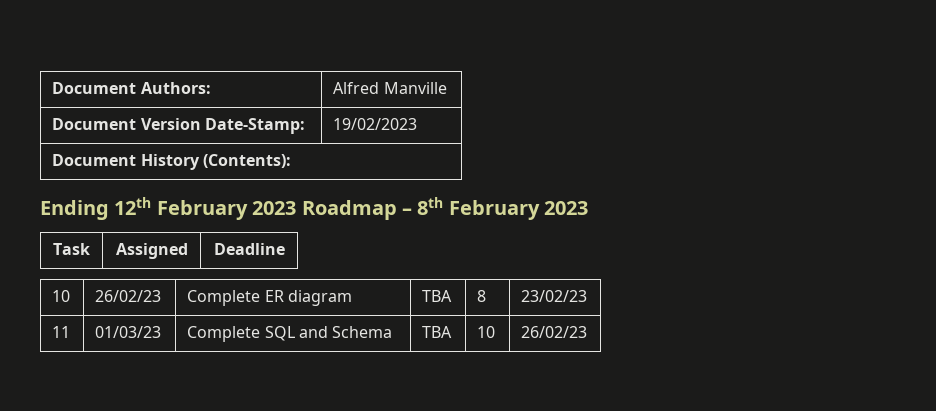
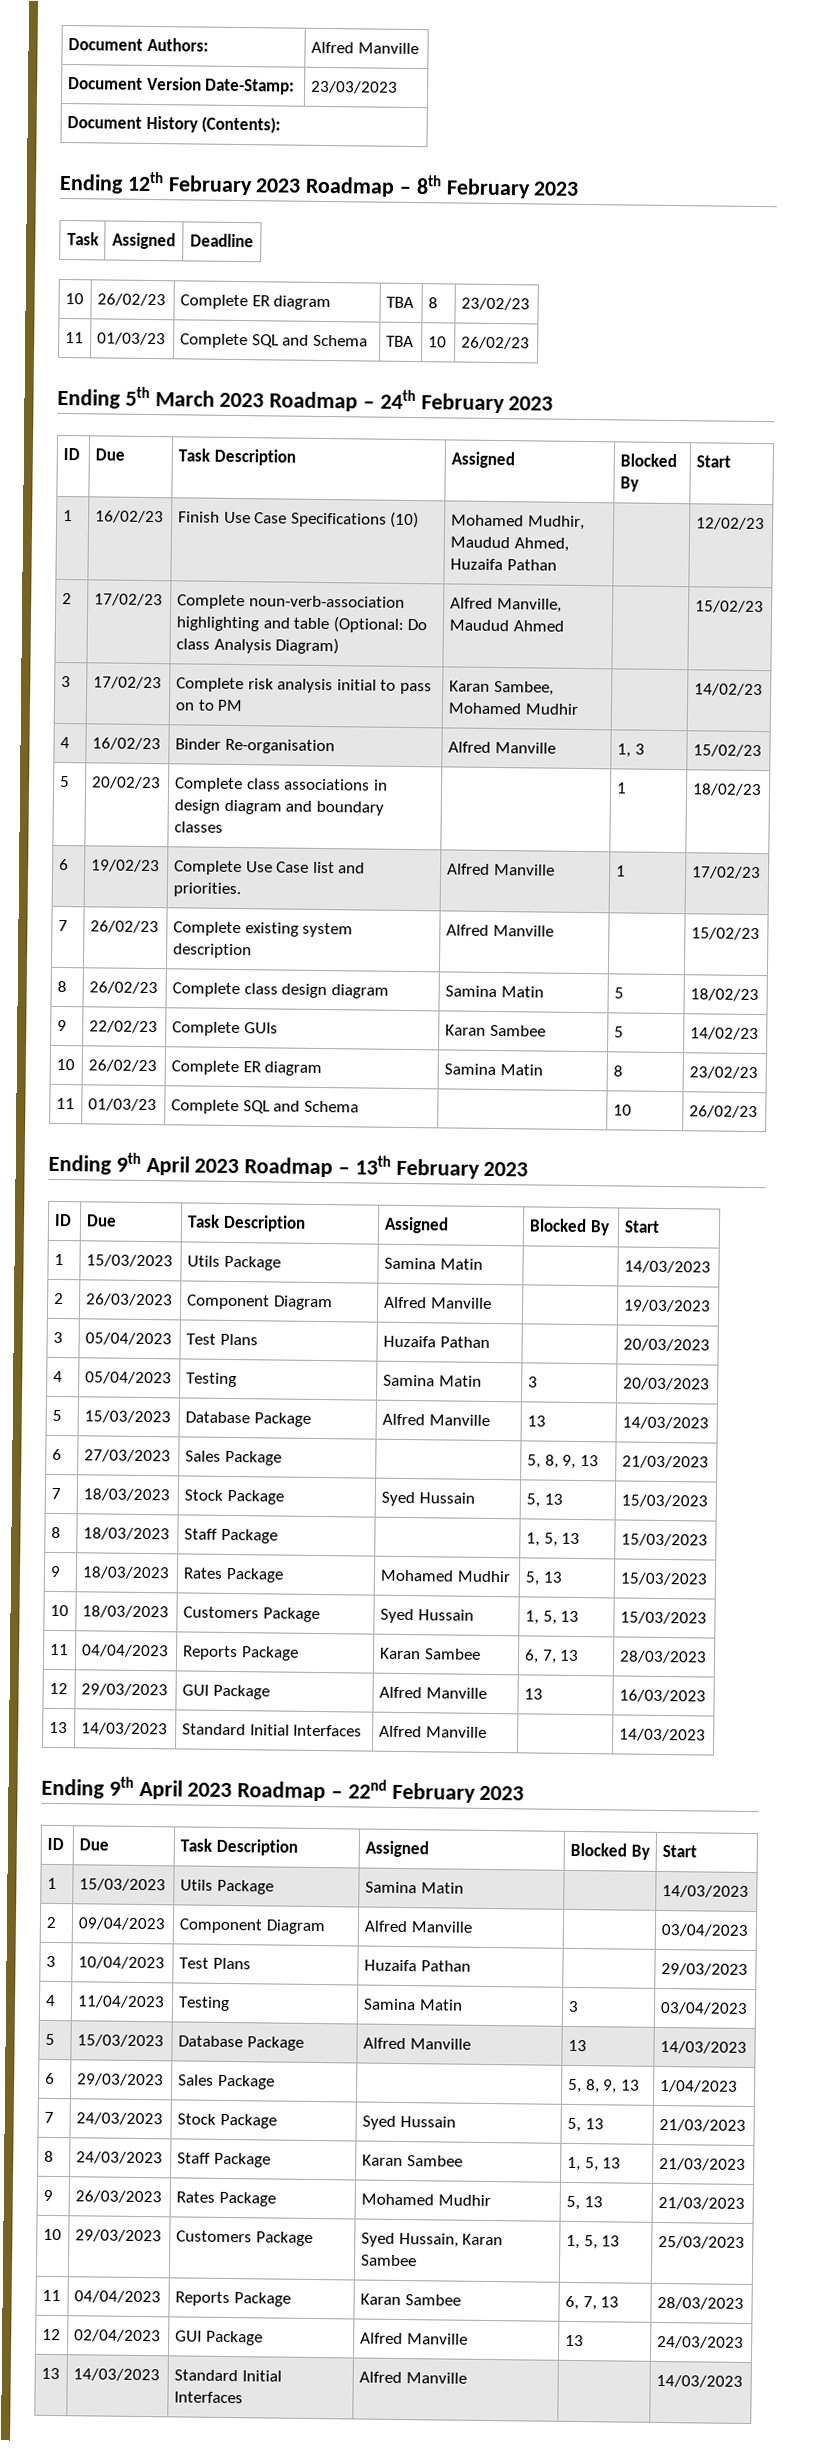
- Document Version Date-Stamp: | 19/02/2023
+ Document Version Date-Stamp: | 23/03/2023
+ Ending 5th March 2023 Roadmap – 24th February 2023
+ ID | Due | Task Description | Assigned | Blocked By | Start
+ 1 | 16/02/23 | Finish Use Case Specifications (10) | Mohamed Mudhir, Maudud Ahmed, Huzaifa Pathan | | 12/02/23
+ 2 | 17/02/23 | Complete noun-verb-association highlighting and table (Optional: Do class Analysis Diagram) | Alfred Manville, Maudud Ahmed | | 15/02/23
+ 3 | 17/02/23 | Complete risk analysis initial to pass on to PM | Karan Sambee, Mohamed Mudhir | | 14/02/23
+ 4 | 16/02/23 | Binder Re-organisation | Alfred Manville | 1, 3 | 15/02/23
+ 5 | 20/02/23 | Complete class associations in design diagram and boundary classes | | 1 | 18/02/23
+ 6 | 19/02/23 | Complete Use Case list and priorities. | Alfred Manville | 1 | 17/02/23
+ 7 | 26/02/23 | Complete existing system description | Alfred Manville | | 15/02/23
+ 8 | 26/02/23 | Complete class design diagram | Samina Matin | 5 | 18/02/23
+ 9 | 22/02/23 | Complete GUIs | Karan Sambee | 5 | 14/02/23
+ 10 | 26/02/23 | Complete ER diagram | Samina Matin | 8 | 23/02/23
+ 11 | 01/03/23 | Complete SQL and Schema | | 10 | 26/02/23
+ Ending 9th April 2023 Roadmap – 13th February 2023
+ ID | Due | Task Description | Assigned | Blocked By | Start
+ 1 | 15/03/2023 | Utils Package | Samina Matin | | 14/03/2023
+ 2 | 26/03/2023 | Component Diagram | Alfred Manville | | 19/03/2023
+ 3 | 05/04/2023 | Test Plans | Huzaifa Pathan | | 20/03/2023
+ 4 | 05/04/2023 | Testing | Samina Matin | 3 | 20/03/2023
+ 5 | 15/03/2023 | Database Package | Alfred Manville | 13 | 14/03/2023
+ 6 | 27/03/2023 | Sales Package | | 5, 8, 9, 13 | 21/03/2023
+ 7 | 18/03/2023 | Stock Package | Syed Hussain | 5, 13 | 15/03/2023
+ 8 | 18/03/2023 | Staff Package | | 1, 5, 13 | 15/03/2023
+ 9 | 18/03/2023 | Rates Package | Mohamed Mudhir | 5, 13 | 15/03/2023
+ 10 | 18/03/2023 | Customers Package | Syed Hussain | 1, 5, 13 | 15/03/2023
+ 11 | 04/04/2023 | Reports Package | Karan Sambee | 6, 7, 13 | 28/03/2023
+ 12 | 29/03/2023 | GUI Package | Alfred Manville | 13 | 16/03/2023
+ 13 | 14/03/2023 | Standard Initial Interfaces | Alfred Manville | | 14/03/2023
+ Ending 9th April 2023 Roadmap – 22nd February 2023
+ ID | Due | Task Description | Assigned | Blocked By | Start
+ 1 | 15/03/2023 | Utils Package | Samina Matin | | 14/03/2023
+ 2 | 09/04/2023 | Component Diagram | Alfred Manville | | 03/04/2023
+ 3 | 10/04/2023 | Test Plans | Huzaifa Pathan | | 29/03/2023
+ 4 | 11/04/2023 | Testing | Samina Matin | 3 | 03/04/2023
+ 5 | 15/03/2023 | Database Package | Alfred Manville | 13 | 14/03/2023
+ 6 | 29/03/2023 | Sales Package | | 5, 8, 9, 13 | 1/04/2023
+ 7 | 24/03/2023 | Stock Package | Syed Hussain | 5, 13 | 21/03/2023
+ 8 | 24/03/2023 | Staff Package | Karan Sambee | 1, 5, 13 | 21/03/2023
+ 9 | 26/03/2023 | Rates Package | Mohamed Mudhir | 5, 13 | 21/03/2023
+ 10 | 29/03/2023 | Customers Package | Syed Hussain, Karan Sambee | 1, 5, 13 | 25/03/2023
+ 11 | 04/04/2023 | Reports Package | Karan Sambee | 6, 7, 13 | 28/03/2023
+ 12 | 02/04/2023 | GUI Package | Alfred Manville | 13 | 24/03/2023
+ 13 | 14/03/2023 | Standard Initial Interfaces | Alfred Manville | | 14/03/2023

